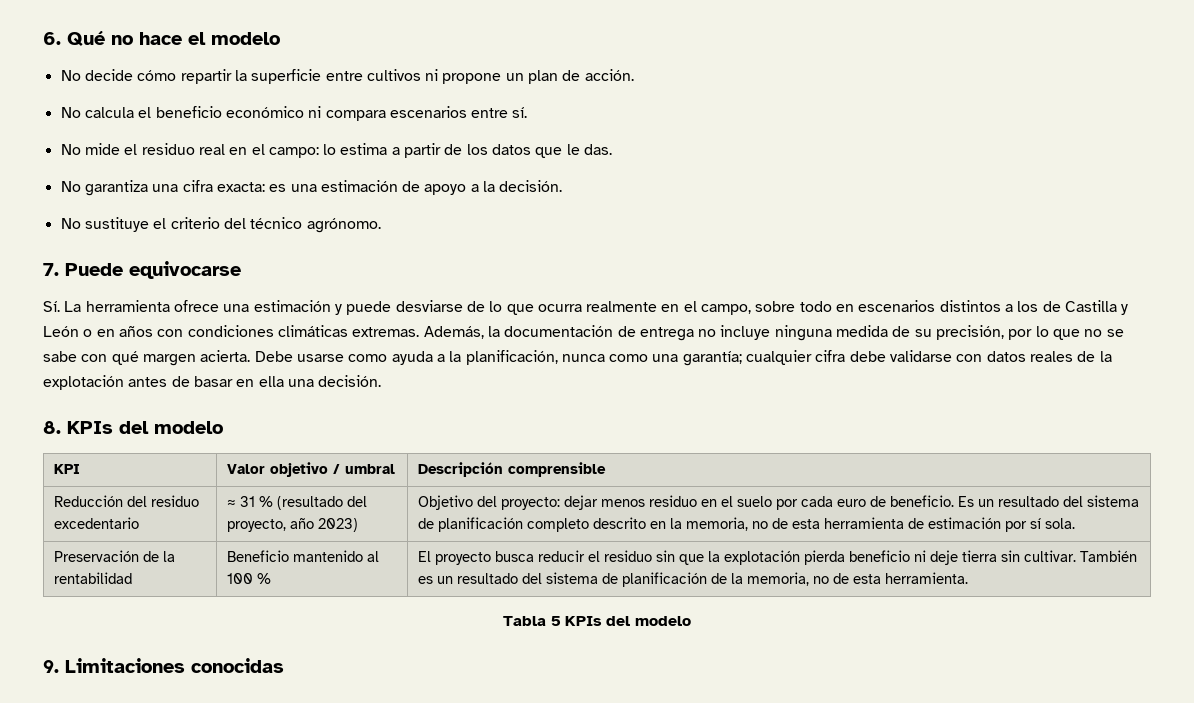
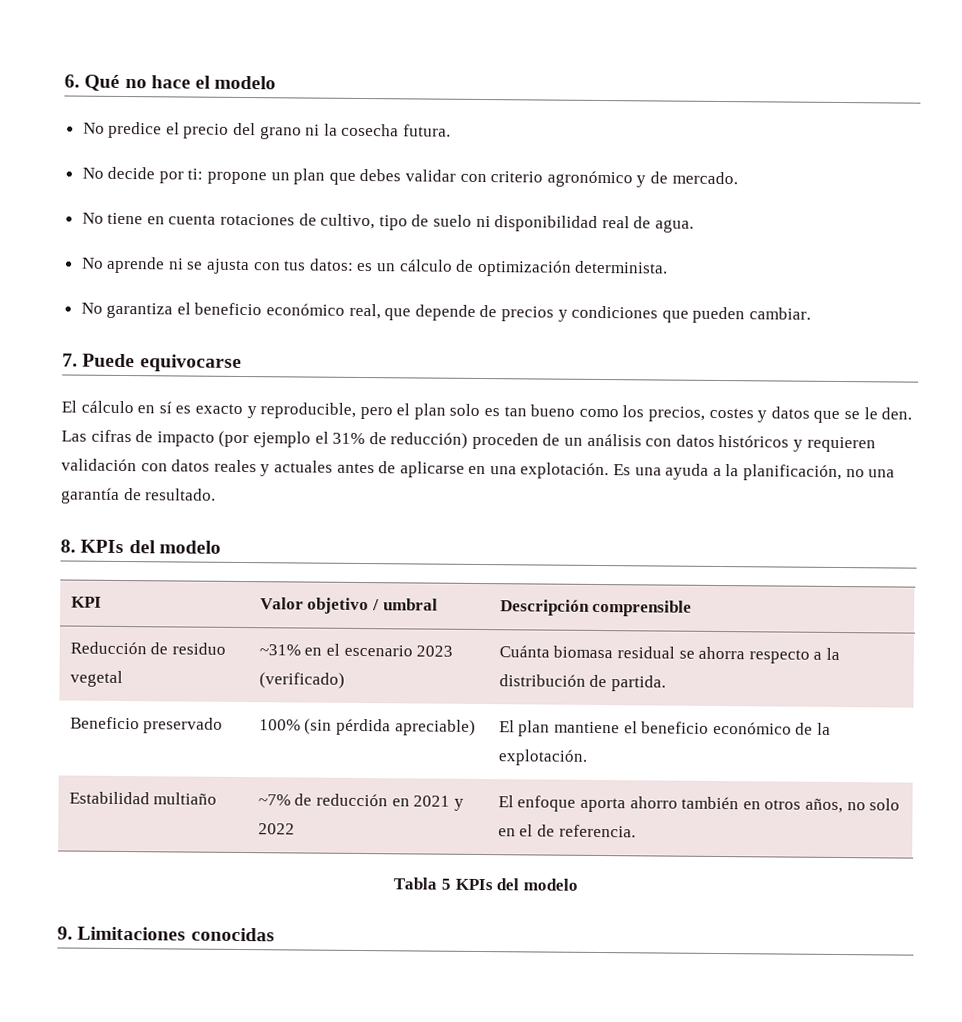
- No decide cómo repartir la superficie entre cultivos ni propone un plan de acción.
- No calcula el beneficio económico ni compara escenarios entre sí.
- No mide el residuo real en el campo: lo estima a partir de los datos que le das.
- No garantiza una cifra exacta: es una estimación de apoyo a la decisión.
- No sustituye el criterio del técnico agrónomo.
+ No predice el precio del grano ni la cosecha futura.
+ No decide por ti: propone un plan que debes validar con criterio agronómico y de mercado.
+ No tiene en cuenta rotaciones de cultivo, tipo de suelo ni disponibilidad real de agua.
+ No aprende ni se ajusta con tus datos: es un cálculo de optimización determinista.
+ No garantiza el beneficio económico real, que depende de precios y condiciones que pueden cambiar.
  7. Puede equivocarse
- Sí. La herramienta ofrece una estimación y puede desviarse de lo que ocurra realmente en el campo, sobre todo en escenarios distintos a los de Castilla y León o en años con condiciones climáticas extremas. Además, la documentación de entrega no incluye ninguna medida de su precisión, por lo que no se sabe con qué margen acierta. Debe usarse como ayuda a la planificación, nunca como una garantía; cualquier cifra debe validarse con datos reales de la explotación antes de basar en ella una decisión.
+ El cálculo en sí es exacto y reproducible, pero el plan solo es tan bueno como los precios, costes y datos que se le den. Las cifras de impacto (por ejemplo el 31% de reducción) proceden de un análisis con datos históricos y requieren validación con datos reales y actuales antes de aplicarse en una explotación. Es una ayuda a la planificación, no una garantía de resultado.
- Reducción del residuo excedentario | ≈ 31 % (resultado del proyecto, año 2023) | Objetivo del proyecto: dejar menos residuo en el suelo por cada euro de beneficio. Es un resultado del sistema de planificación completo descrito en la memoria, no de esta herramienta de estimación por sí sola.
- Preservación de la rentabilidad | Beneficio mantenido al 100 % | El proyecto busca reducir el residuo sin que la explotación pierda beneficio ni deje tierra sin cultivar. También es un resultado del sistema de planificación de la memoria, no de esta herramienta.
+ Reducción de residuo vegetal | ~31% en el escenario 2023 (verificado) | Cuánta biomasa residual se ahorra respecto a la distribución de partida.
+ Beneficio preservado | 100% (sin pérdida apreciable) | El plan mantiene el beneficio económico de la explotación.
+ Estabilidad multiaño | ~7% de reducción en 2021 y 2022 | El enfoque aporta ahorro también en otros años, no solo en el de referencia.

